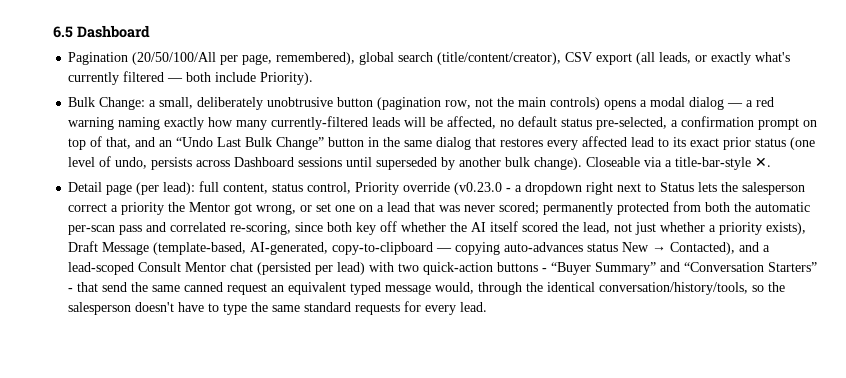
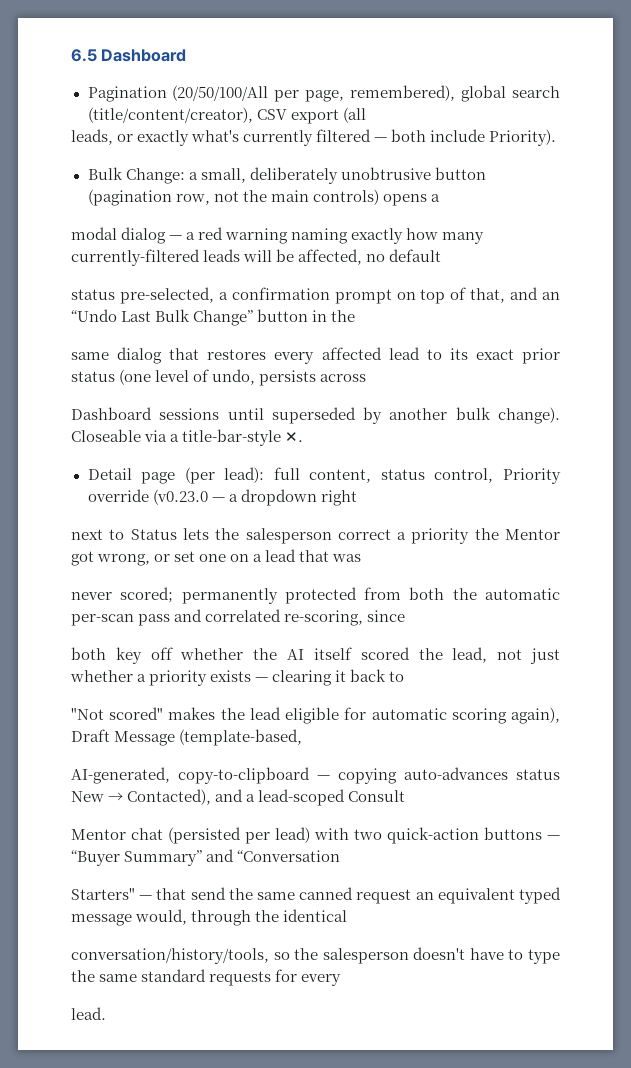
- Pagination (20/50/100/All per page, remembered), global search (title/content/creator), CSV export (all leads, or exactly what's currently filtered — both include Priority).
+ Pagination (20/50/100/All per page, remembered), global search (title/content/creator), CSV export (all
+ leads, or exactly what's currently filtered — both include Priority).
- a small, deliberately unobtrusive button (pagination row, not the main controls) opens a modal dialog — a red warning naming exactly how many currently-filtered leads will be affected, no default status pre-selected, a confirmation prompt on top of that, and an “Undo Last Bulk Change” button in the same dialog that restores every affected lead to its exact prior status (one level of undo, persists across Dashboard sessions until superseded by another bulk change).
+ a small, deliberately unobtrusive button (pagination row, not the main controls) opens a
+ modal dialog — a red warning naming exactly how many currently-filtered leads will be affected, no default
+ status pre-selected, a confirmation prompt on top of that, and an “Undo Last Bulk Change” button in the
+ same dialog that restores every affected lead to its exact prior status (one level of undo, persists across
+ Dashboard sessions until superseded by another bulk change).
- full content, status control, Priority override (v0.23.0 - a dropdown right next to Status lets the salesperson correct a priority the Mentor got wrong, or set one on a lead that was never scored;
+ full content, status control, Priority override (v0.23.0 — a dropdown right
+ next to Status lets the salesperson correct a priority the Mentor got wrong, or set one on a lead that was
+ never scored;
- permanently protected from both the automatic per-scan pass and correlated re-scoring, since both key off whether the AI itself scored the lead, not just whether a priority exists), Draft Message (template-based, AI-generated, copy-to-clipboard — copying auto-advances status New → Contacted), and a lead-scoped Consult Mentor chat (persisted per lead) with two quick-action buttons - “Buyer Summary” and “Conversation Starters” - that send the same canned request an equivalent typed message would, through the identical conversation/history/tools, so the salesperson doesn't have to type the same standard requests for every lead.
+ permanently protected from both the automatic per-scan pass and correlated re-scoring, since
+ both key off whether the AI itself scored the lead, not just whether a priority exists — clearing it back to
+ "Not scored" makes the lead eligible for automatic scoring again), Draft Message (template-based,
+ AI-generated, copy-to-clipboard — copying auto-advances status New → Contacted), and a lead-scoped Consult
+ Mentor chat (persisted per lead) with two quick-action buttons — “Buyer Summary” and “Conversation
+ Starters" — that send the same canned request an equivalent typed message would, through the identical
+ conversation/history/tools, so the salesperson doesn't have to type the same standard requests for every
+ lead.

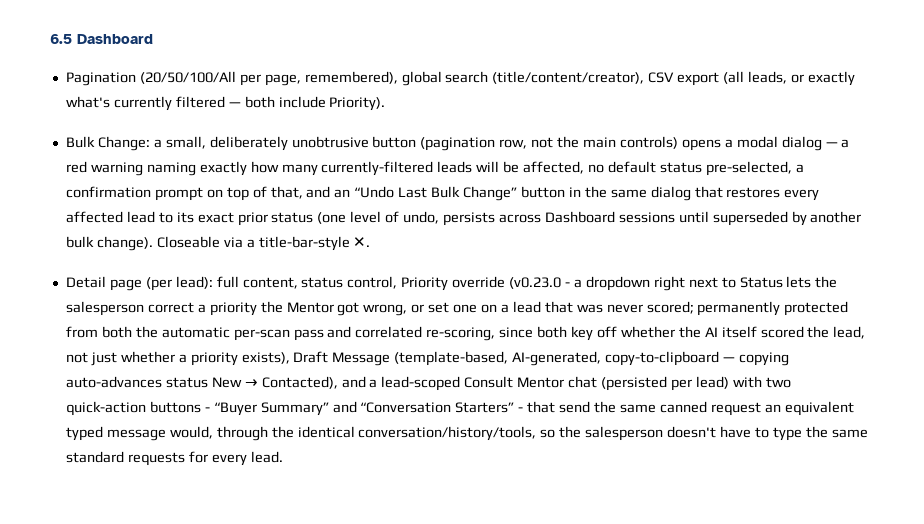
- Pagination (20/50/100/All per page, remembered), global search (title/content/creator), CSV export (all
- leads, or exactly what's currently filtered — both include Priority).
+ Pagination (20/50/100/All per page, remembered), global search (title/content/creator), CSV export (all leads, or exactly what's currently filtered — both include Priority).
- a small, deliberately unobtrusive button (pagination row, not the main controls) opens a
- modal dialog — a red warning naming exactly how many currently-filtered leads will be affected, no default
- status pre-selected, a confirmation prompt on top of that, and an “Undo Last Bulk Change” button in the
- same dialog that restores every affected lead to its exact prior status (one level of undo, persists across
- Dashboard sessions until superseded by another bulk change).
+ a small, deliberately unobtrusive button (pagination row, not the main controls) opens a modal dialog — a red warning naming exactly how many currently-filtered leads will be affected, no default status pre-selected, a confirmation prompt on top of that, and an “Undo Last Bulk Change” button in the same dialog that restores every affected lead to its exact prior status (one level of undo, persists across Dashboard sessions until superseded by another bulk change).
- full content, status control, Priority override (v0.23.0 — a dropdown right
- next to Status lets the salesperson correct a priority the Mentor got wrong, or set one on a lead that was
- never scored;
+ full content, status control, Priority override (v0.23.0 - a dropdown right next to Status lets the salesperson correct a priority the Mentor got wrong, or set one on a lead that was never scored;
- permanently protected from both the automatic per-scan pass and correlated re-scoring, since
- both key off whether the AI itself scored the lead, not just whether a priority exists — clearing it back to
- "Not scored" makes the lead eligible for automatic scoring again), Draft Message (template-based,
- AI-generated, copy-to-clipboard — copying auto-advances status New → Contacted), and a lead-scoped Consult
- Mentor chat (persisted per lead) with two quick-action buttons — “Buyer Summary” and “Conversation
- Starters" — that send the same canned request an equivalent typed message would, through the identical
- conversation/history/tools, so the salesperson doesn't have to type the same standard requests for every
- lead.
+ permanently protected from both the automatic per-scan pass and correlated re-scoring, since both key off whether the AI itself scored the lead, not just whether a priority exists), Draft Message (template-based, AI-generated, copy-to-clipboard — copying auto-advances status New → Contacted), and a lead-scoped Consult Mentor chat (persisted per lead) with two quick-action buttons - “Buyer Summary” and “Conversation Starters” - that send the same canned request an equivalent typed message would, through the identical conversation/history/tools, so the salesperson doesn't have to type the same standard requests for every lead.

